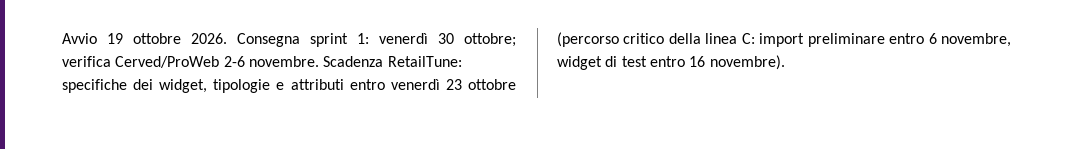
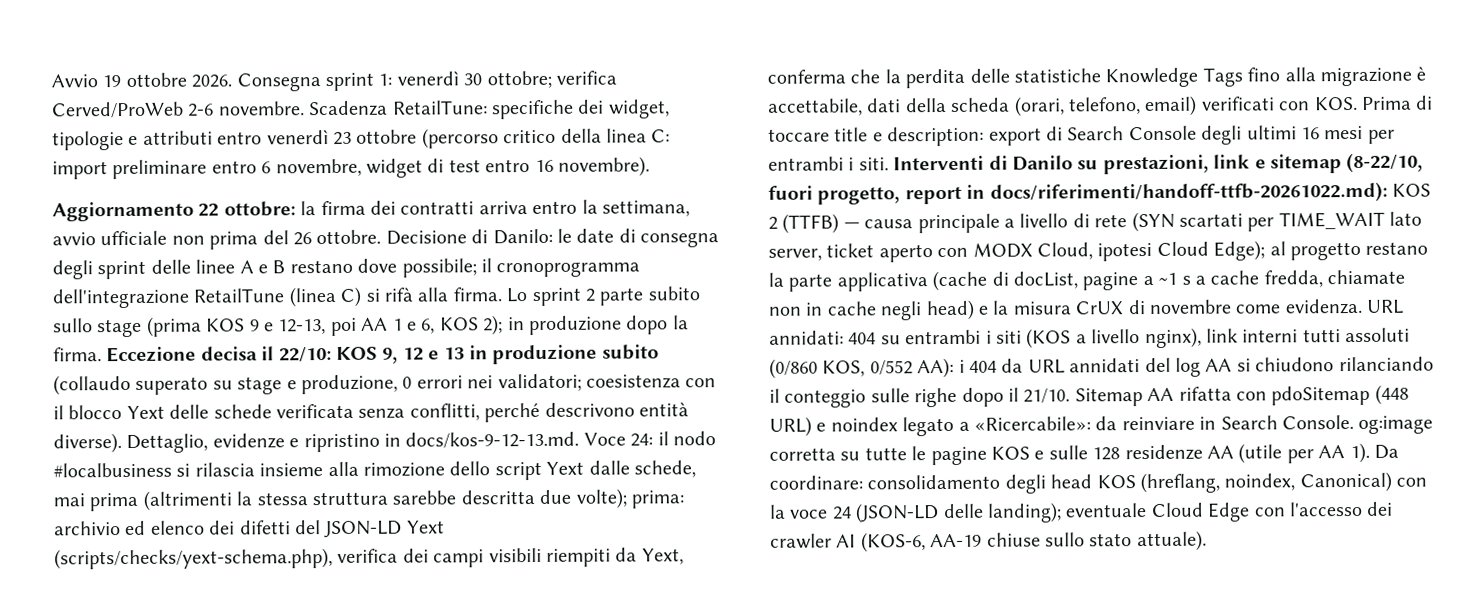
+ Aggiornamento 22 ottobre: la firma dei contratti arriva entro la settimana, avvio ufficiale non prima del 26 ottobre. Decisione di Danilo: le date di consegna degli sprint delle linee A e B restano dove possibile; il cronoprogramma dell'integrazione RetailTune (linea C) si rifà alla firma. Lo sprint 2 parte subito sullo stage (prima KOS 9 e 12-13, poi AA 1 e 6, KOS 2); in produzione dopo la firma. Eccezione decisa il 22/10: KOS 9, 12 e 13 in produzione subito (collaudo superato su stage e produzione, 0 errori nei validatori; coesistenza con il blocco Yext delle schede verificata senza conflitti, perché descrivono entità diverse). Dettaglio, evidenze e ripristino in docs/kos-9-12-13.md. Voce 24: il nodo #localbusiness si rilascia insieme alla rimozione dello script Yext dalle schede, mai prima (altrimenti la stessa struttura sarebbe descritta due volte); prima: archivio ed elenco dei difetti del JSON-LD Yext (scripts/checks/yext-schema.php), verifica dei campi visibili riempiti da Yext, conferma che la perdita delle statistiche Knowledge Tags fino alla migrazione è accettabile, dati della scheda (orari, telefono, email) verificati con KOS. Prima di toccare title e description: export di Search Console degli ultimi 16 mesi per entrambi i siti. Interventi di Danilo su prestazioni, link e sitemap (8-22/10, fuori progetto, report in docs/riferimenti/handoff-ttfb-20261022.md): KOS 2 (TTFB) — causa principale a livello di rete (SYN scartati per TIME_WAIT lato server, ticket aperto con MODX Cloud, ipotesi Cloud Edge); al progetto restano la parte applicativa (cache di docList, pagine a ~1 s a cache fredda, chiamate non in cache negli head) e la misura CrUX di novembre come evidenza. URL annidati: 404 su entrambi i siti (KOS a livello nginx), link interni tutti assoluti (0/860 KOS, 0/552 AA): i 404 da URL annidati del log AA si chiudono rilanciando il conteggio sulle righe dopo il 21/10. Sitemap AA rifatta con pdoSitemap (448 URL) e noindex legato a «Ricercabile»: da reinviare in Search Console. og:image corretta su tutte le pagine KOS e sulle 128 residenze AA (utile per AA 1). Da coordinare: consolidamento degli head KOS (hreflang, noindex, Canonical) con la voce 24 (JSON-LD delle landing); eventuale Cloud Edge con l'accesso dei crawler AI (KOS-6, AA-19 chiuse sullo stato attuale).

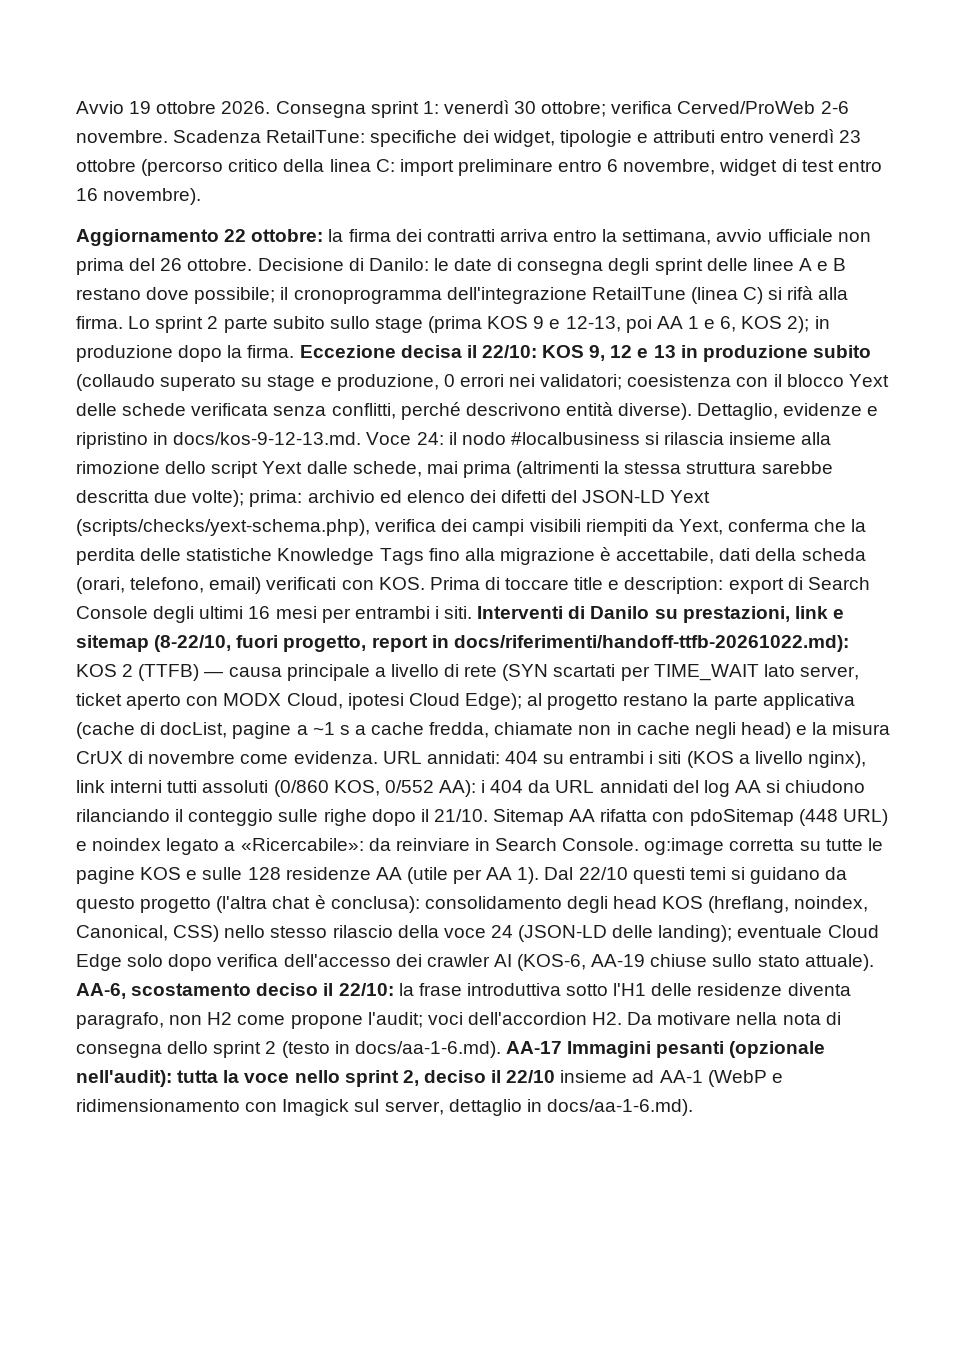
- Da coordinare: consolidamento degli head KOS (hreflang, noindex, Canonical) con la voce 24 (JSON-LD delle landing); eventuale Cloud Edge con l'accesso dei crawler AI (KOS-6, AA-19 chiuse sullo stato attuale).
+ Dal 22/10 questi temi si guidano da questo progetto (l'altra chat è conclusa): consolidamento degli head KOS (hreflang, noindex, Canonical, CSS) nello stesso rilascio della voce 24 (JSON-LD delle landing); eventuale Cloud Edge solo dopo verifica dell'accesso dei crawler AI (KOS-6, AA-19 chiuse sullo stato attuale).
+ AA-6, scostamento deciso il 22/10: la frase introduttiva sotto l'H1 delle residenze diventa paragrafo, non H2 come propone l'audit; voci dell'accordion H2. Da motivare nella nota di consegna dello sprint 2 (testo in docs/aa-1-6.md). AA-17 Immagini pesanti (opzionale nell'audit): tutta la voce nello sprint 2, deciso il 22/10 insieme ad AA-1 (WebP e ridimensionamento con Imagick sul server, dettaglio in docs/aa-1-6.md).

